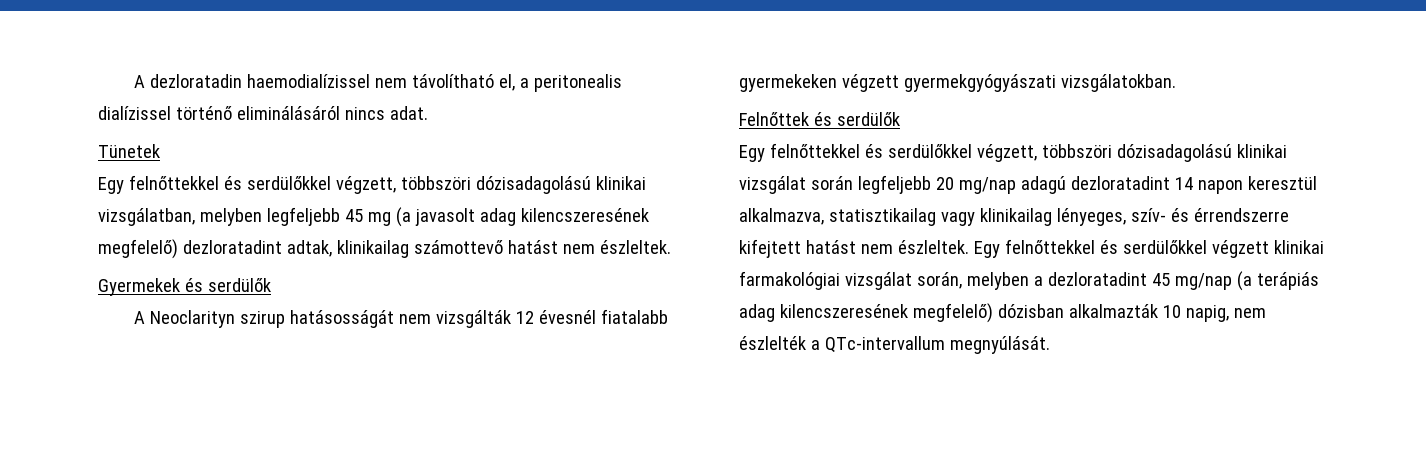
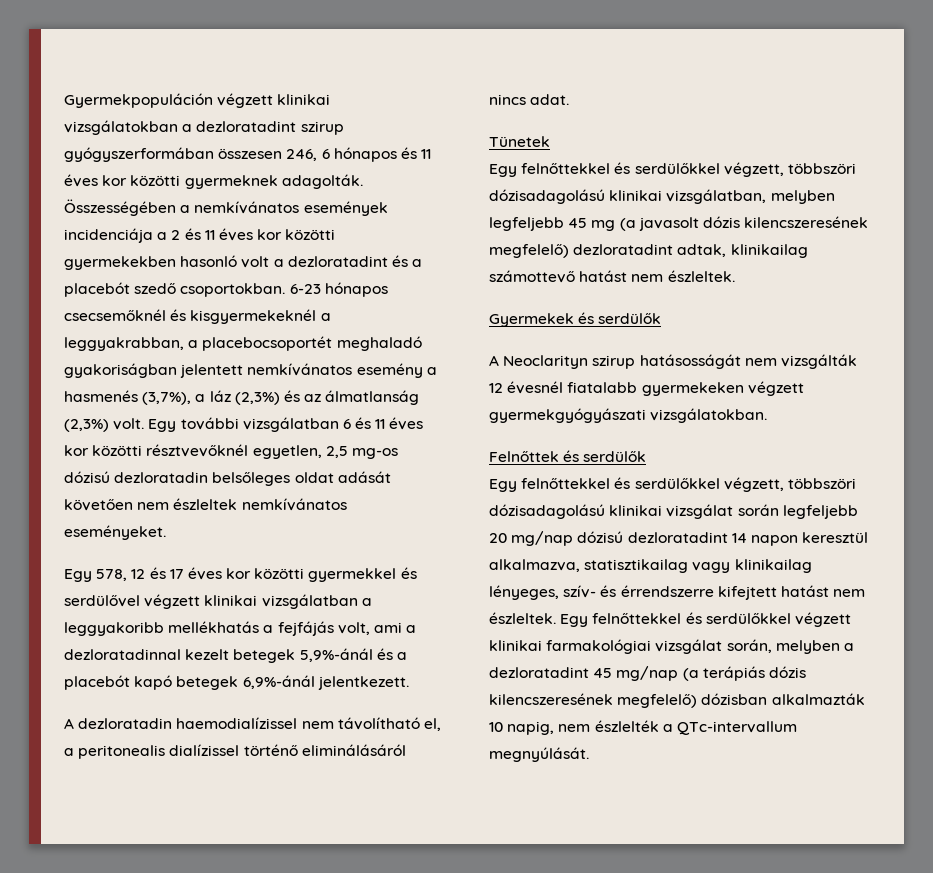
+ Gyermekpopuláción végzett klinikai vizsgálatokban a dezloratadint szirup gyógyszerformában összesen 246, 6 hónapos és 11 éves kor közötti gyermeknek adagolták. Összességében a nemkívánatos események incidenciája a 2 és 11 éves kor közötti gyermekekben hasonló volt a dezloratadint és a placebót szedő csoportokban. 6-23 hónapos csecsemőknél és kisgyermekeknél a leggyakrabban, a placebocsoportét meghaladó gyakoriságban jelentett nemkívánatos esemény a hasmenés (3,7%), a láz (2,3%) és az álmatlanság (2,3%) volt. Egy további vizsgálatban 6 és 11 éves kor közötti résztvevőknél egyetlen, 2,5 mg-os dózisú dezloratadin belsőleges oldat adását követően nem észleltek nemkívánatos eseményeket.
+ Egy 578, 12 és 17 éves kor közötti gyermekkel és serdülővel végzett klinikai vizsgálatban a leggyakoribb mellékhatás a fejfájás volt, ami a dezloratadinnal kezelt betegek 5,9%-ánál és a placebót kapó betegek 6,9%-ánál jelentkezett.
- Egy felnőttekkel és serdülőkkel végzett, többszöri dózisadagolású klinikai vizsgálatban, melyben legfeljebb 45 mg (a javasolt adag kilencszeresének megfelelő) dezloratadint adtak, klinikailag számottevő hatást nem észleltek.
+ Egy felnőttekkel és serdülőkkel végzett, többszöri dózisadagolású klinikai vizsgálatban, melyben legfeljebb 45 mg (a javasolt dózis kilencszeresének megfelelő) dezloratadint adtak, klinikailag számottevő hatást nem észleltek.
- Egy felnőttekkel és serdülőkkel végzett, többszöri dózisadagolású klinikai vizsgálat során legfeljebb 20 mg/nap adagú dezloratadint 14 napon keresztül alkalmazva, statisztikailag vagy klinikailag lényeges, szív- és érrendszerre kifejtett hatást nem észleltek.
+ Egy felnőttekkel és serdülőkkel végzett, többszöri dózisadagolású klinikai vizsgálat során legfeljebb 20 mg/nap dózisú dezloratadint 14 napon keresztül alkalmazva, statisztikailag vagy klinikailag lényeges, szív- és érrendszerre kifejtett hatást nem észleltek.
- Egy felnőttekkel és serdülőkkel végzett klinikai farmakológiai vizsgálat során, melyben a dezloratadint 45 mg/nap (a terápiás adag kilencszeresének megfelelő) dózisban alkalmazták 10 napig, nem észlelték a QTc-intervallum megnyúlását.
+ Egy felnőttekkel és serdülőkkel végzett klinikai farmakológiai vizsgálat során, melyben a dezloratadint 45 mg/nap (a terápiás dózis kilencszeresének megfelelő) dózisban alkalmazták 10 napig, nem észlelték a QTc-intervallum megnyúlását.

